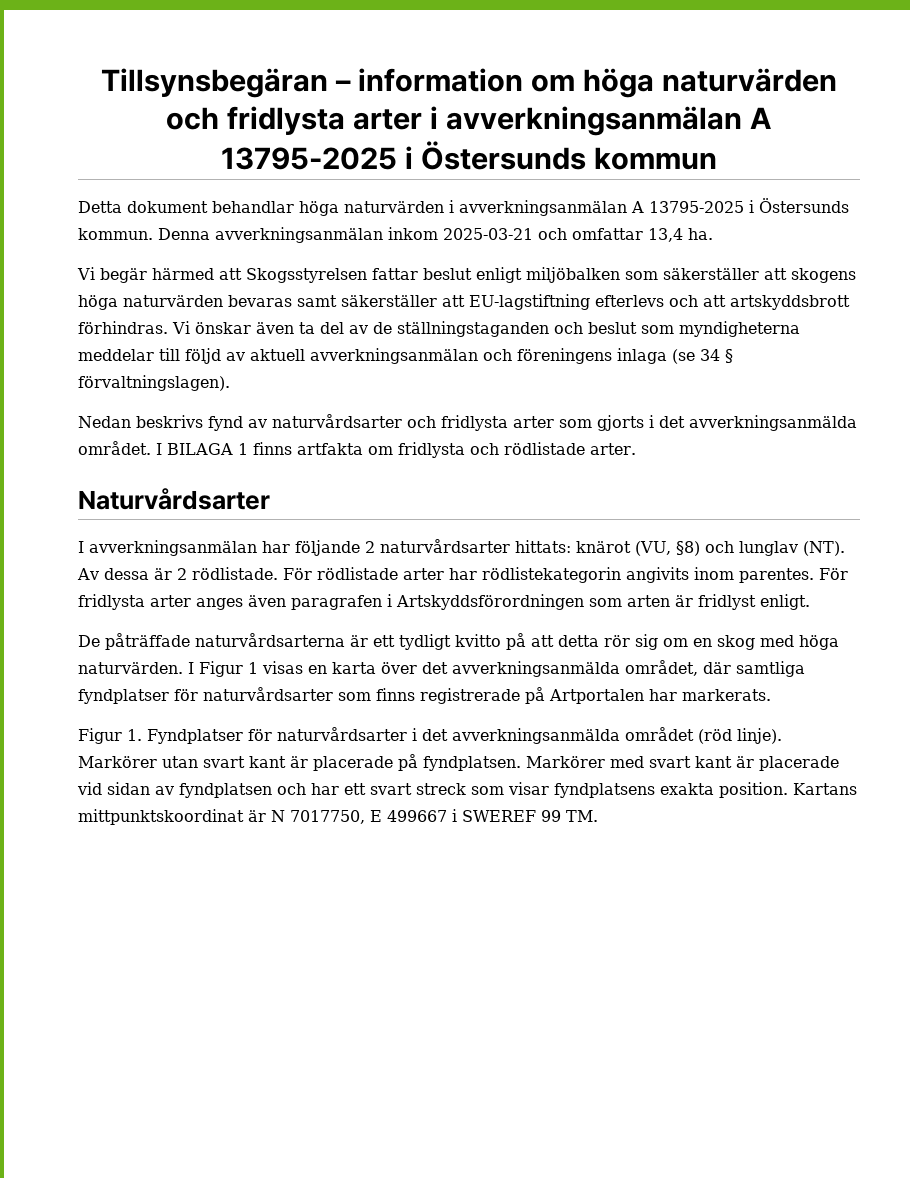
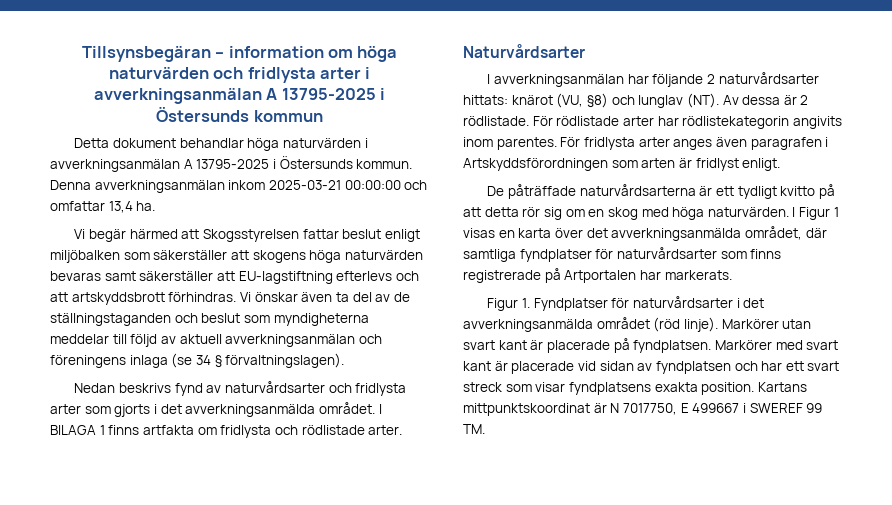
- Denna avverkningsanmälan inkom 2025-03-21 och omfattar 13,4 ha.
+ Denna avverkningsanmälan inkom 2025-03-21 00:00:00 och omfattar 13,4 ha.

